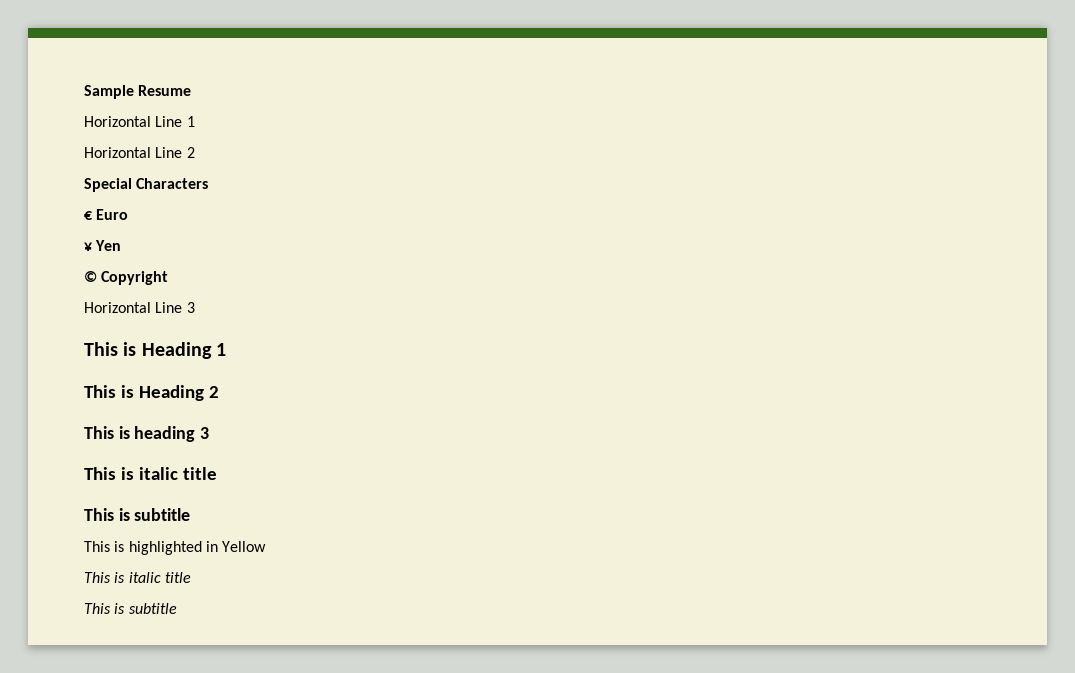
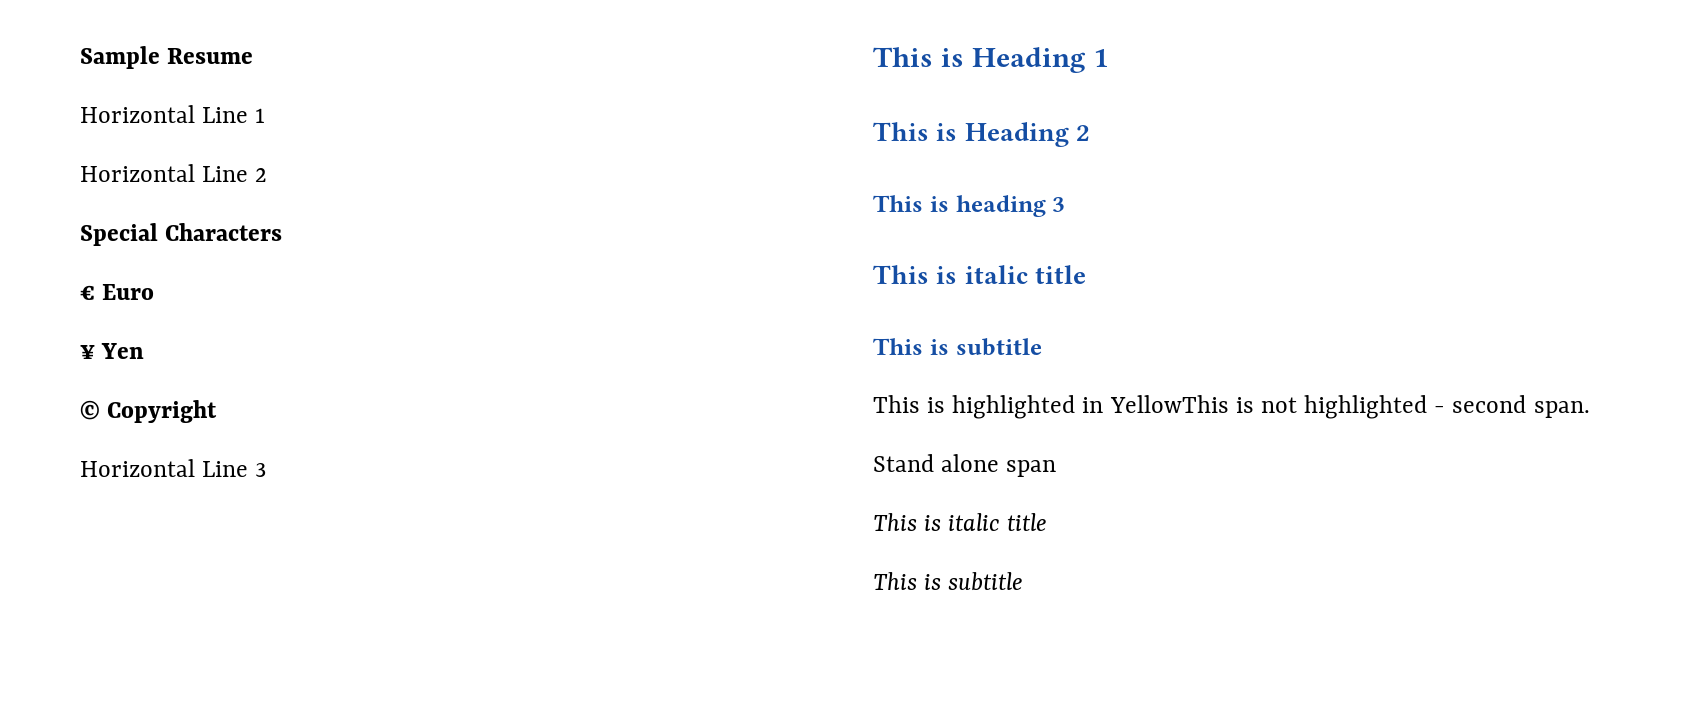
- This is highlighted in Yellow
+ This is highlighted in YellowThis is not highlighted - second span.
+ Stand alone span

